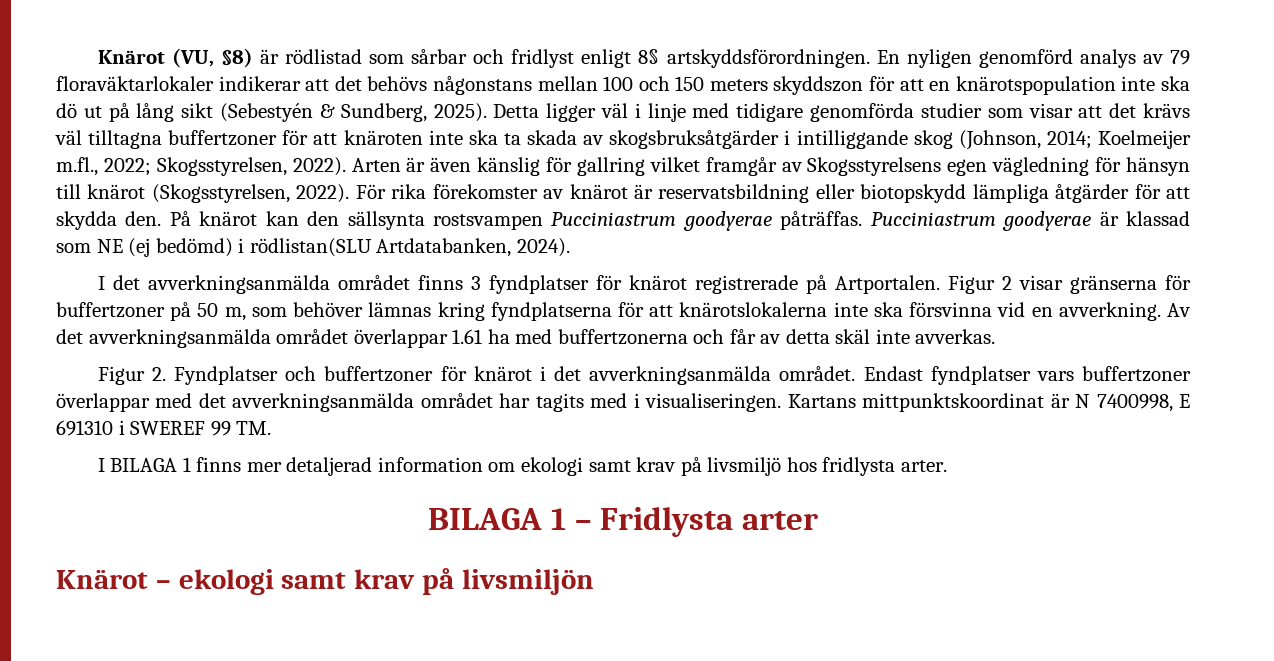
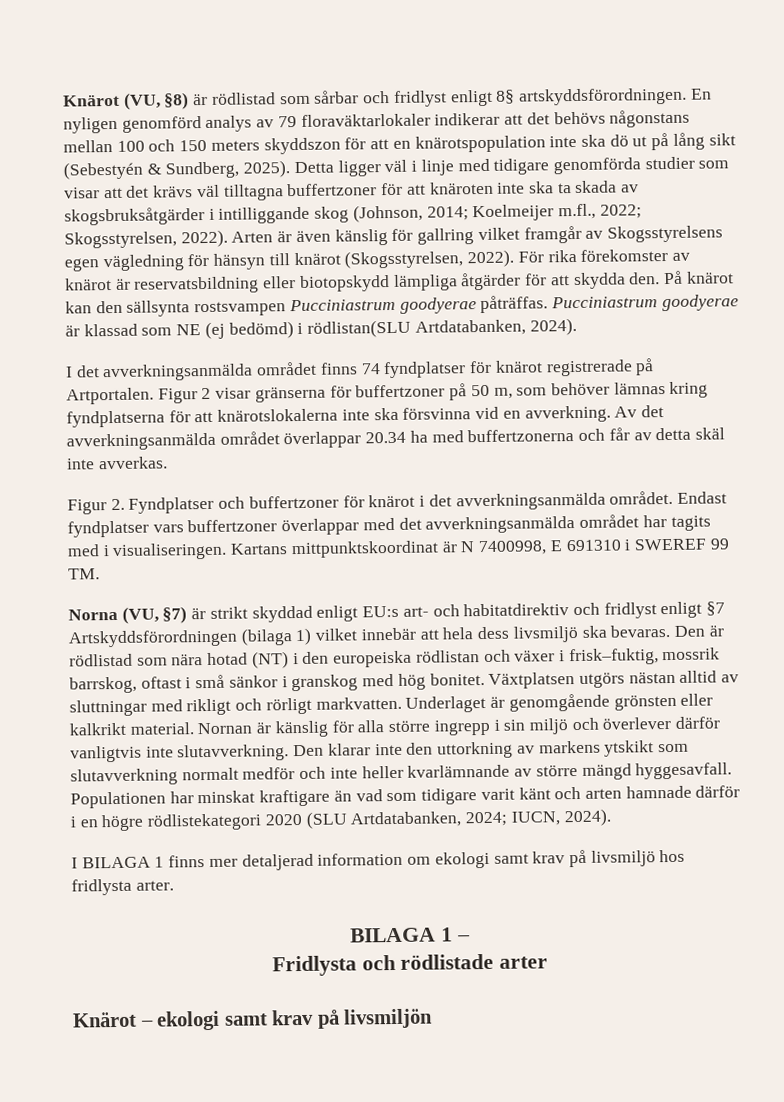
- I det avverkningsanmälda området finns 3 fyndplatser för knärot registrerade på Artportalen.
+ I det avverkningsanmälda området finns 74 fyndplatser för knärot registrerade på Artportalen.
- Av det avverkningsanmälda området överlappar 1.61 ha med buffertzonerna och får av detta skäl inte avverkas.
+ Av det avverkningsanmälda området överlappar 20.34 ha med buffertzonerna och får av detta skäl inte avverkas.
+ Norna (VU, §7) är strikt skyddad enligt EU:s art- och habitatdirektiv och fridlyst enligt §7 Artskyddsförordningen (bilaga 1) vilket innebär att hela dess livsmiljö ska bevaras. Den är rödlistad som nära hotad (NT) i den europeiska rödlistan och växer i frisk–fuktig, mossrik barrskog, oftast i små sänkor i granskog med hög bonitet. Växtplatsen utgörs nästan alltid av sluttningar med rikligt och rörligt markvatten. Underlaget är genomgående grönsten eller kalkrikt material. Nornan är känslig för alla större ingrepp i sin miljö och överlever därför vanligtvis inte slutavverkning. Den klarar inte den uttorkning av markens ytskikt som slutavverkning normalt medför och inte heller kvarlämnande av större mängd hyggesavfall. Populationen har minskat kraftigare än vad som tidigare varit känt och arten hamnade därför i en högre rödlistekategori 2020 (SLU Artdatabanken, 2024; IUCN, 2024).
- BILAGA 1 – Fridlysta arter
+ BILAGA 1 –
+ Fridlysta och rödlistade arter

